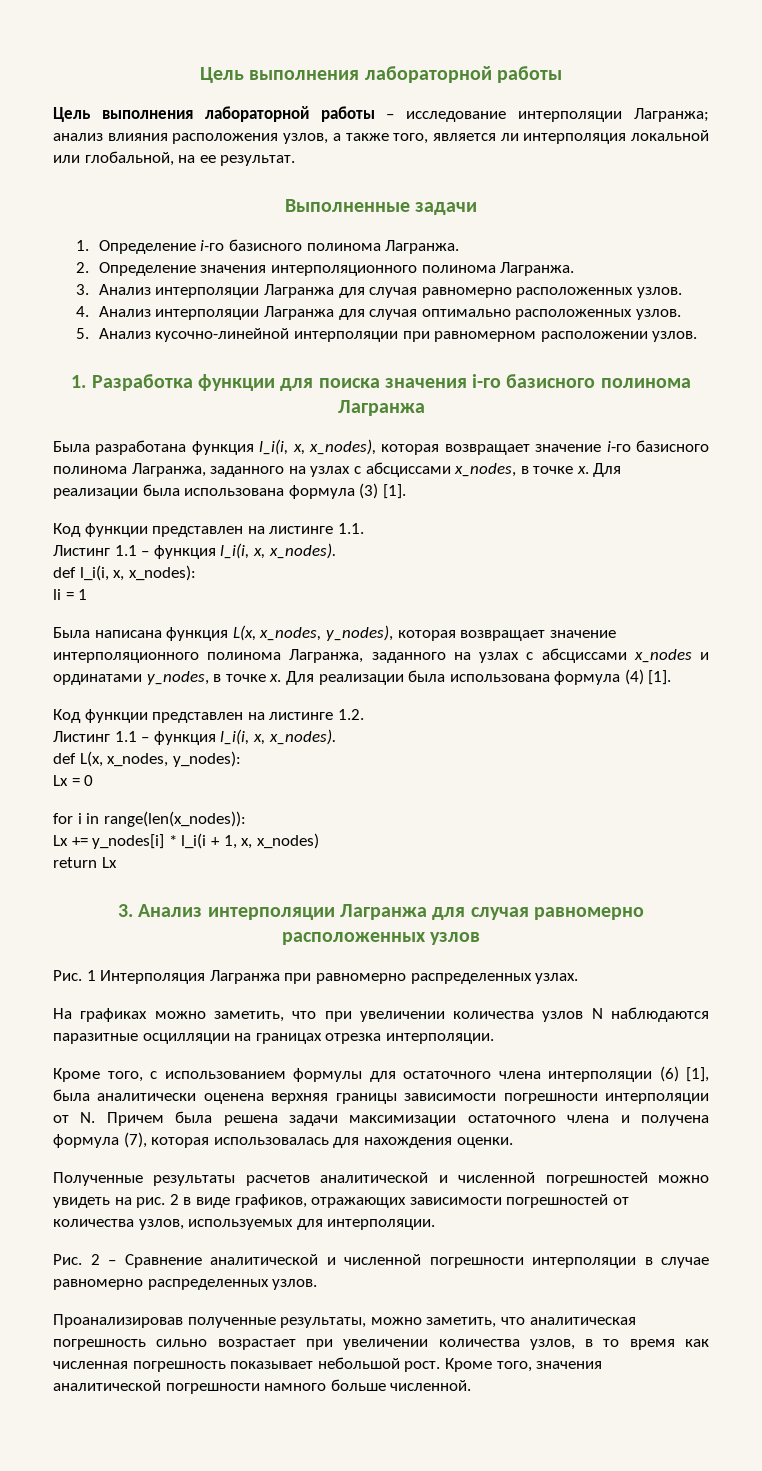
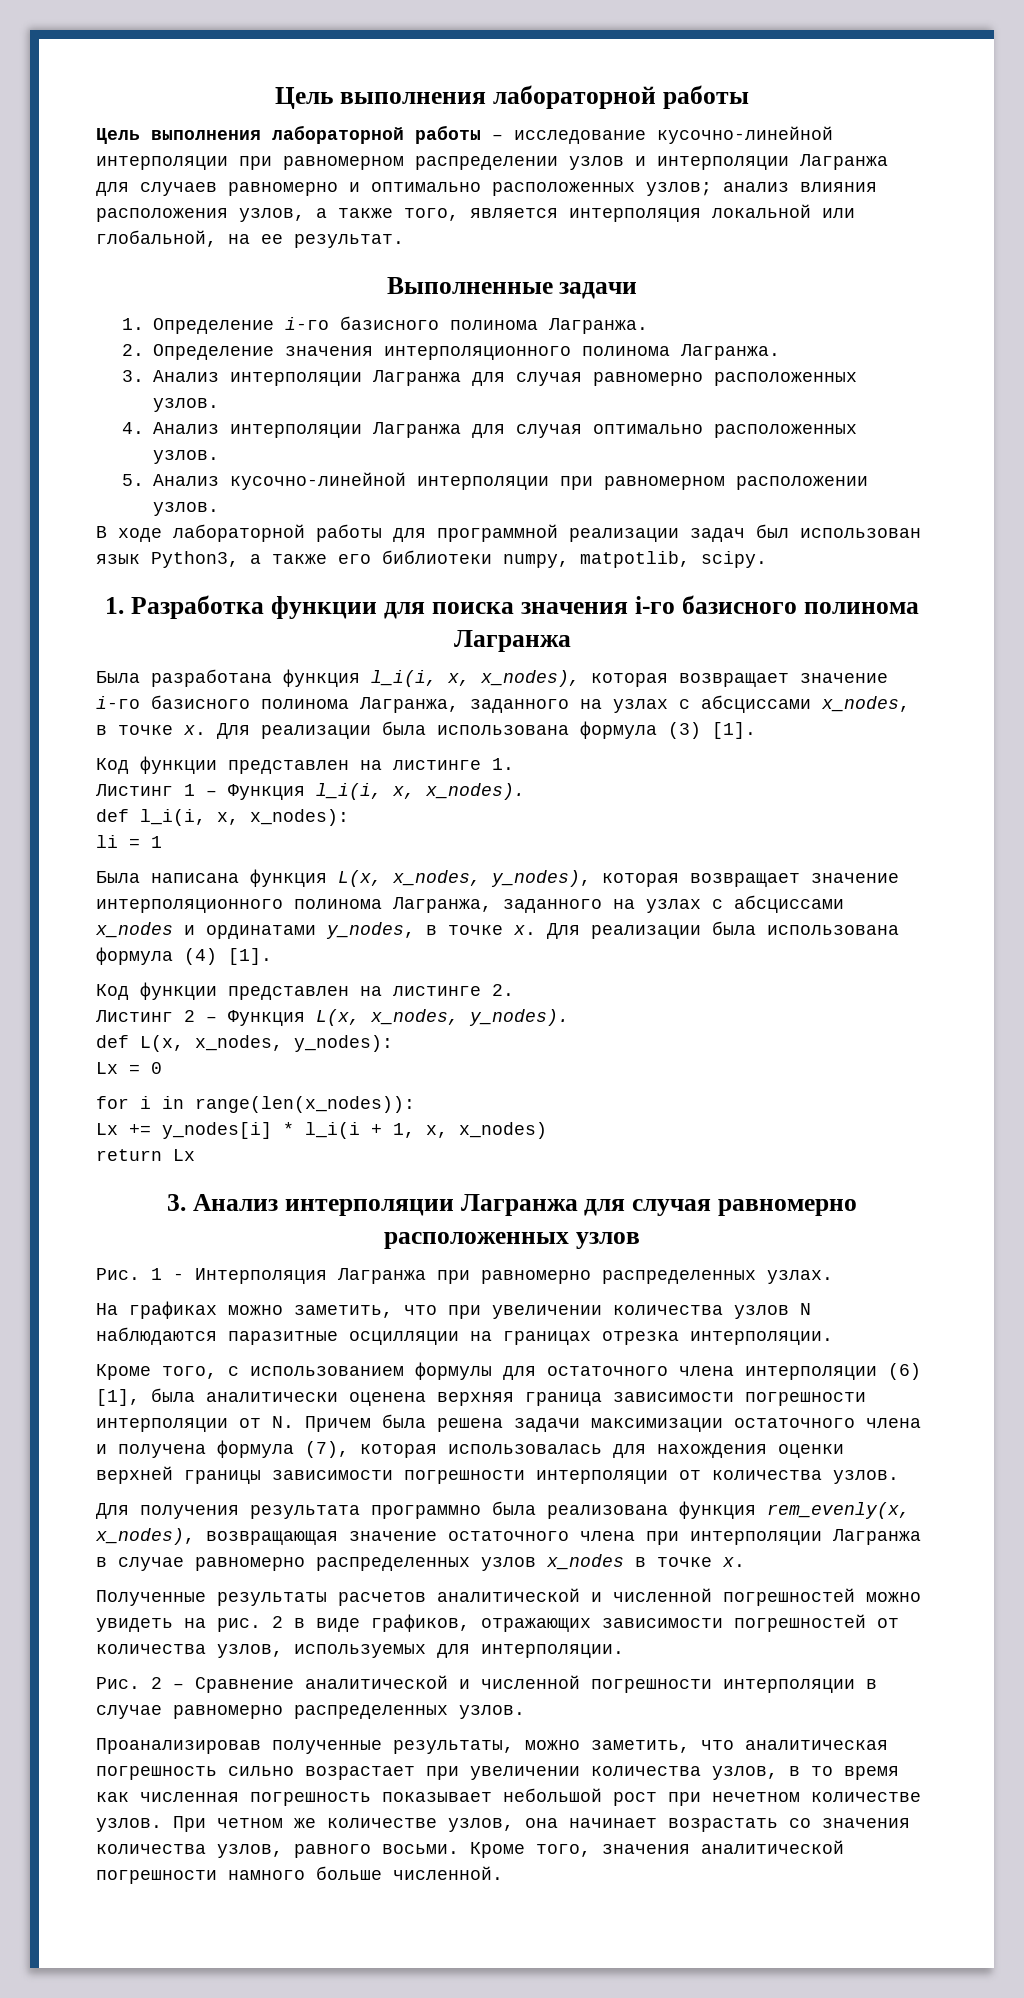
- Цель выполнения лабораторной работы – исследование интерполяции Лагранжа; анализ влияния расположения узлов, а также того, является ли интерполяция локальной или глобальной, на ее результат.
+ Цель выполнения лабораторной работы – исследование кусочно-линейной интерполяции при равномерном распределении узлов и интерполяции Лагранжа для случаев равномерно и оптимально расположенных узлов; анализ влияния расположения узлов, а также того, является интерполяция локальной или глобальной, на ее результат.
+ В ходе лабораторной работы для программной реализации задач был использован язык Python3, а также его библиотеки numpy, matpotlib, scipy.
- Код функции представлен на листинге 1.1.
- Листинг 1.1 – функция l_i(i, x, x_nodes).
+ Код функции представлен на листинге 1.
+ Листинг 1 – Функция l_i(i, x, x_nodes).
- Код функции представлен на листинге 1.2.
- Листинг 1.1 – функция l_i(i, x, x_nodes).
+ Код функции представлен на листинге 2.
+ Листинг 2 – Функция L(x, x_nodes, y_nodes).
- Рис. 1 Интерполяция Лагранжа при равномерно распределенных узлах.
+ Рис. 1 - Интерполяция Лагранжа при равномерно распределенных узлах.
- Кроме того, с использованием формулы для остаточного члена интерполяции (6) [1], была аналитически оценена верхняя границы зависимости погрешности интерполяции от N. Причем была решена задачи максимизации остаточного члена и получена формула (7), которая использовалась для нахождения оценки.
+ Кроме того, с использованием формулы для остаточного члена интерполяции (6) [1], была аналитически оценена верхняя граница зависимости погрешности интерполяции от N. Причем была решена задачи максимизации остаточного члена и получена формула (7), которая использовалась для нахождения оценки верхней границы зависимости погрешности интерполяции от количества узлов.
+ Для получения результата программно была реализована функция rem_evenly(x, x_nodes), возвращающая значение остаточного члена при интерполяции Лагранжа в случае равномерно распределенных узлов x_nodes в точке x.
- Проанализировав полученные результаты, можно заметить, что аналитическая погрешность сильно возрастает при увеличении количества узлов, в то время как численная погрешность показывает небольшой рост.
+ Проанализировав полученные результаты, можно заметить, что аналитическая погрешность сильно возрастает при увеличении количества узлов, в то время как численная погрешность показывает небольшой рост при нечетном количестве узлов. При четном же количестве узлов, она начинает возрастать со значения количества узлов, равного восьми.

